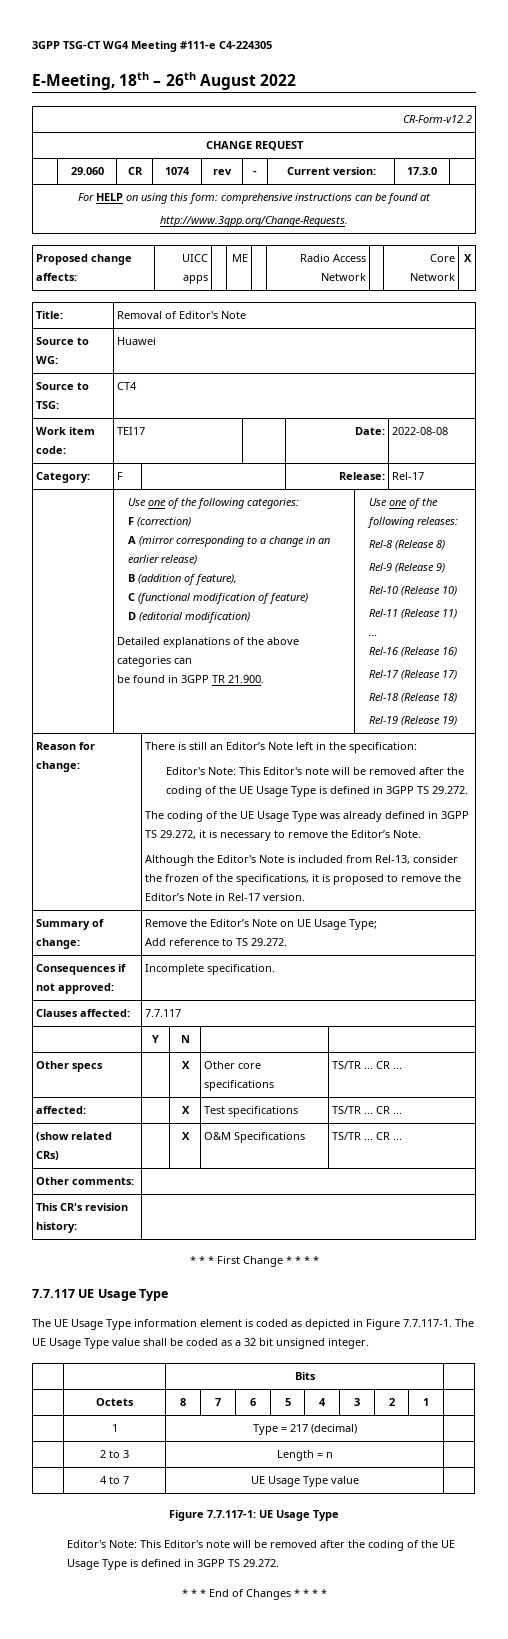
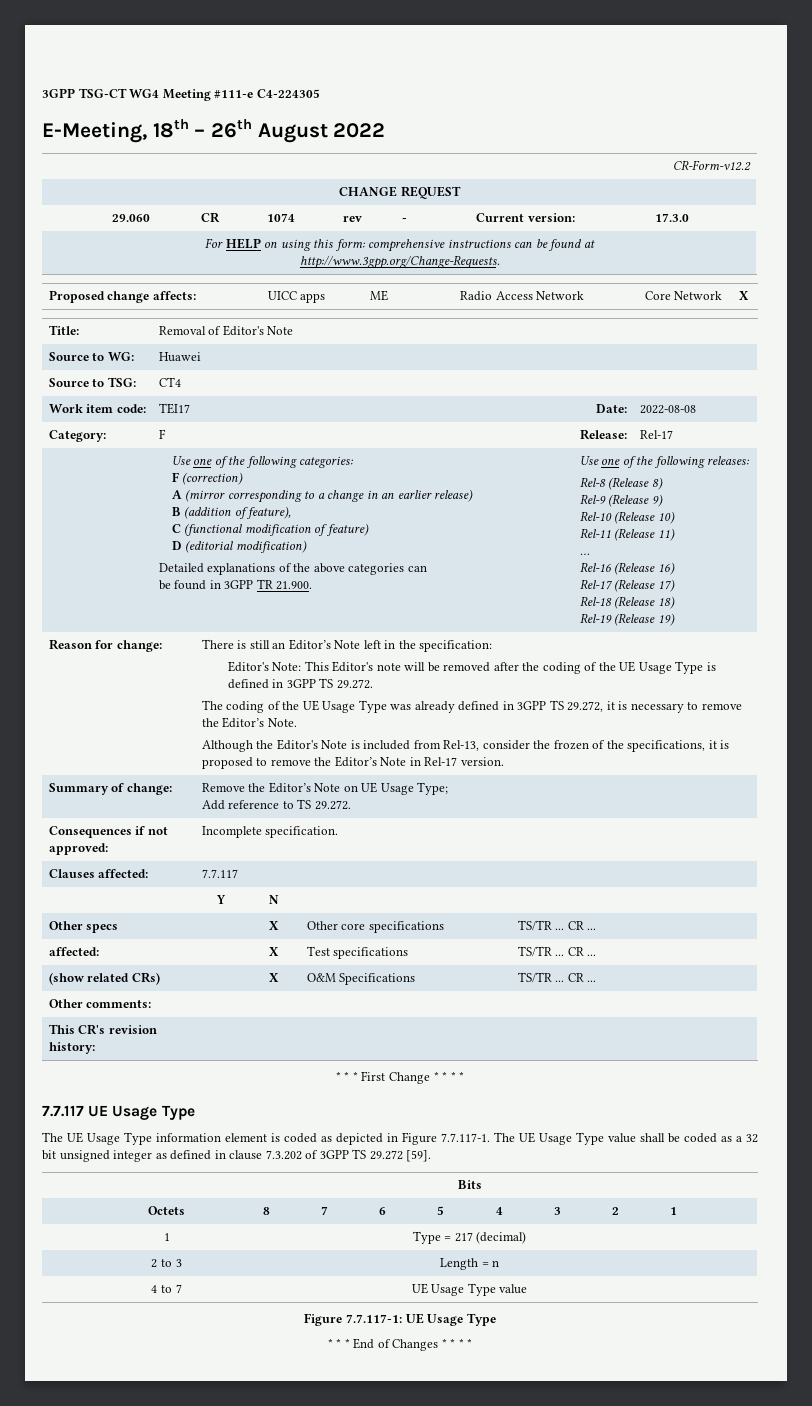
- The UE Usage Type information element is coded as depicted in Figure 7.7.117-1. The UE Usage Type value shall be coded as a 32 bit unsigned integer.
+ The UE Usage Type information element is coded as depicted in Figure 7.7.117-1. The UE Usage Type value shall be coded as a 32 bit unsigned integer as defined in clause 7.3.202 of 3GPP TS 29.272 [59].
  Figure 7.7.117-1: UE Usage Type
- Editor's Note: This Editor's note will be removed after the coding of the UE Usage Type is defined in 3GPP TS 29.272.

